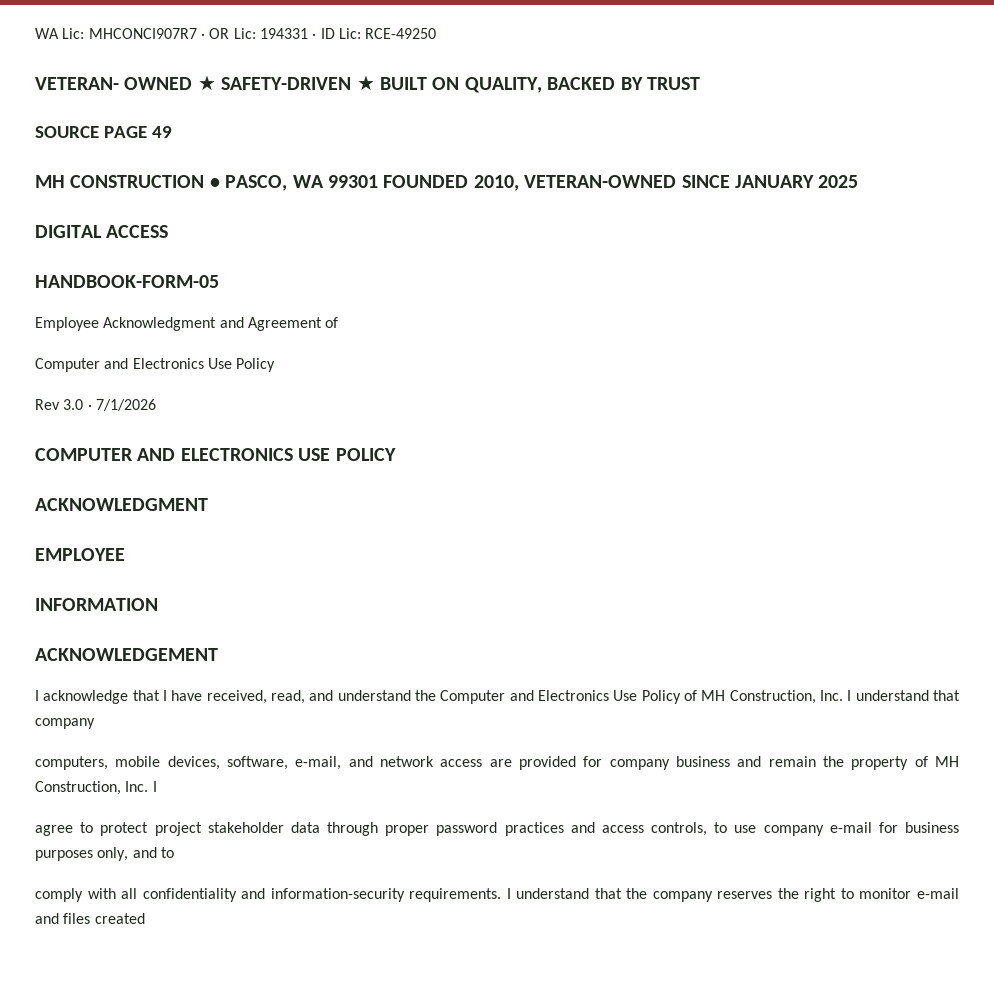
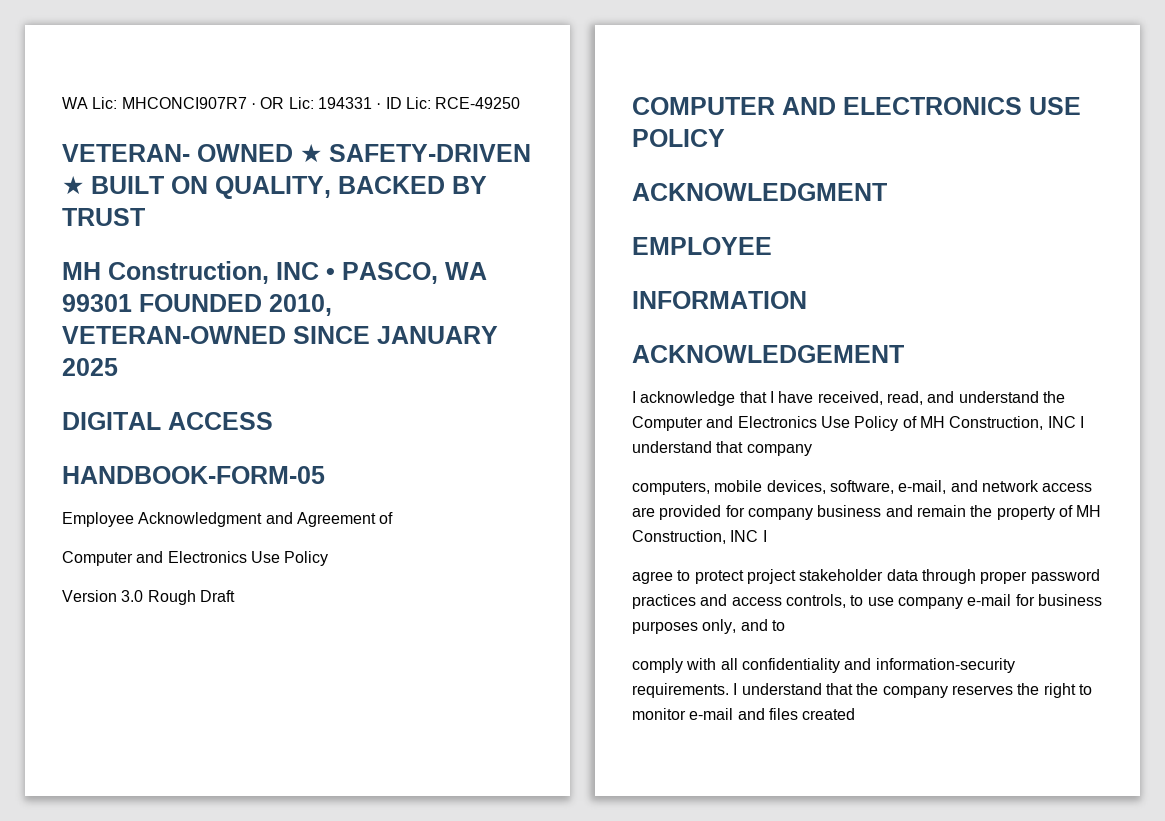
- SOURCE PAGE 49
- MH CONSTRUCTION • PASCO, WA 99301 FOUNDED 2010, VETERAN-OWNED SINCE JANUARY 2025
+ MH Construction, INC • PASCO, WA 99301 FOUNDED 2010, VETERAN-OWNED SINCE JANUARY 2025
- Rev 3.0 · 7/1/2026
+ Version 3.0 Rough Draft
- I acknowledge that I have received, read, and understand the Computer and Electronics Use Policy of MH Construction, Inc. I understand that company
+ I acknowledge that I have received, read, and understand the Computer and Electronics Use Policy of MH Construction, INC I understand that company
- computers, mobile devices, software, e-mail, and network access are provided for company business and remain the property of MH Construction, Inc. I
+ computers, mobile devices, software, e-mail, and network access are provided for company business and remain the property of MH Construction, INC I

